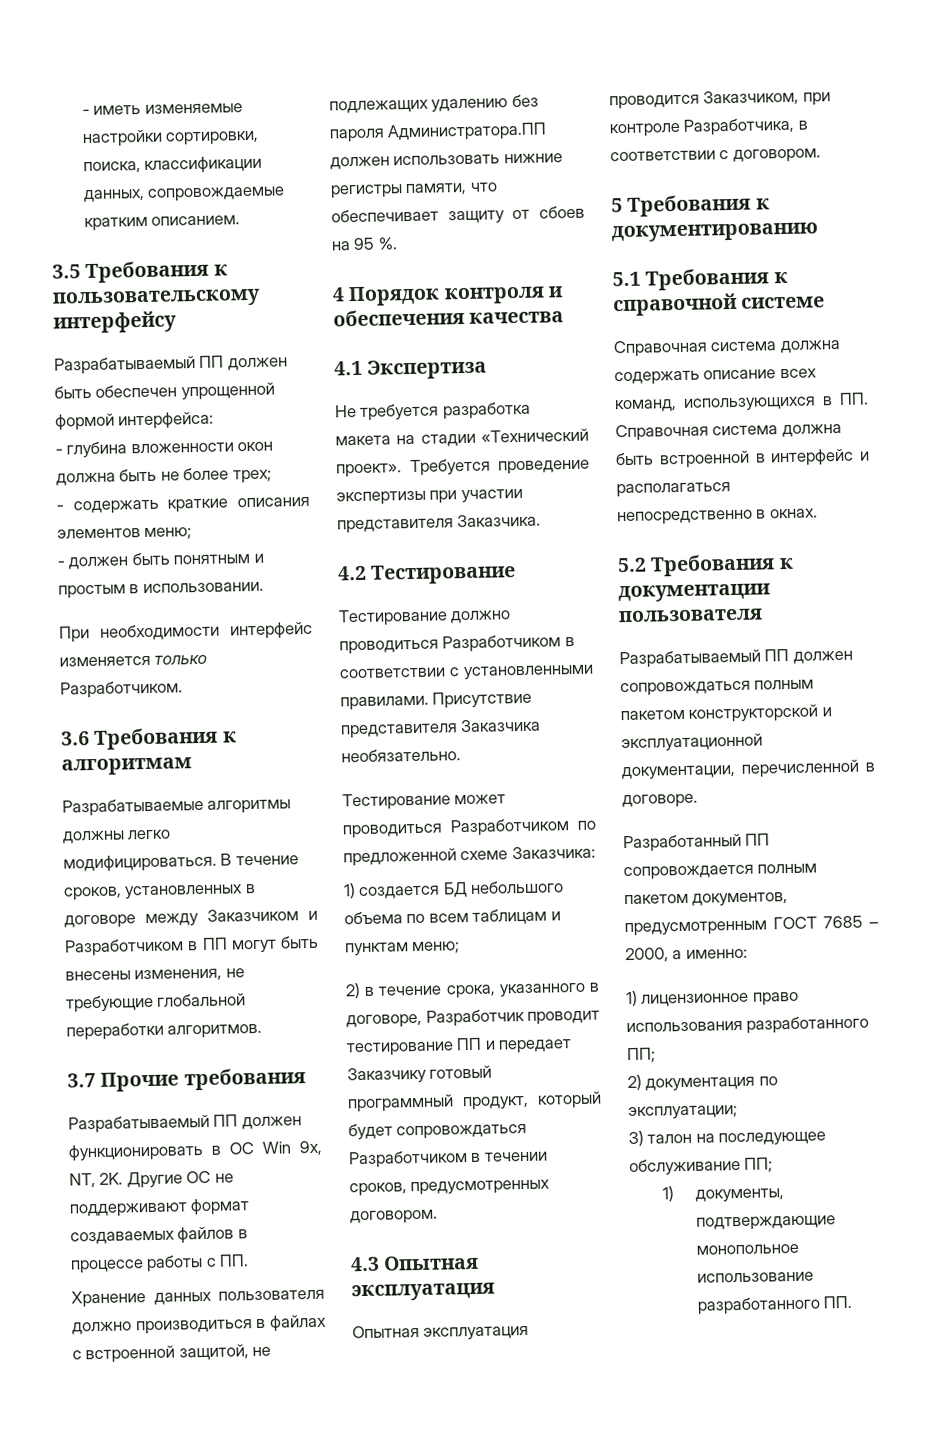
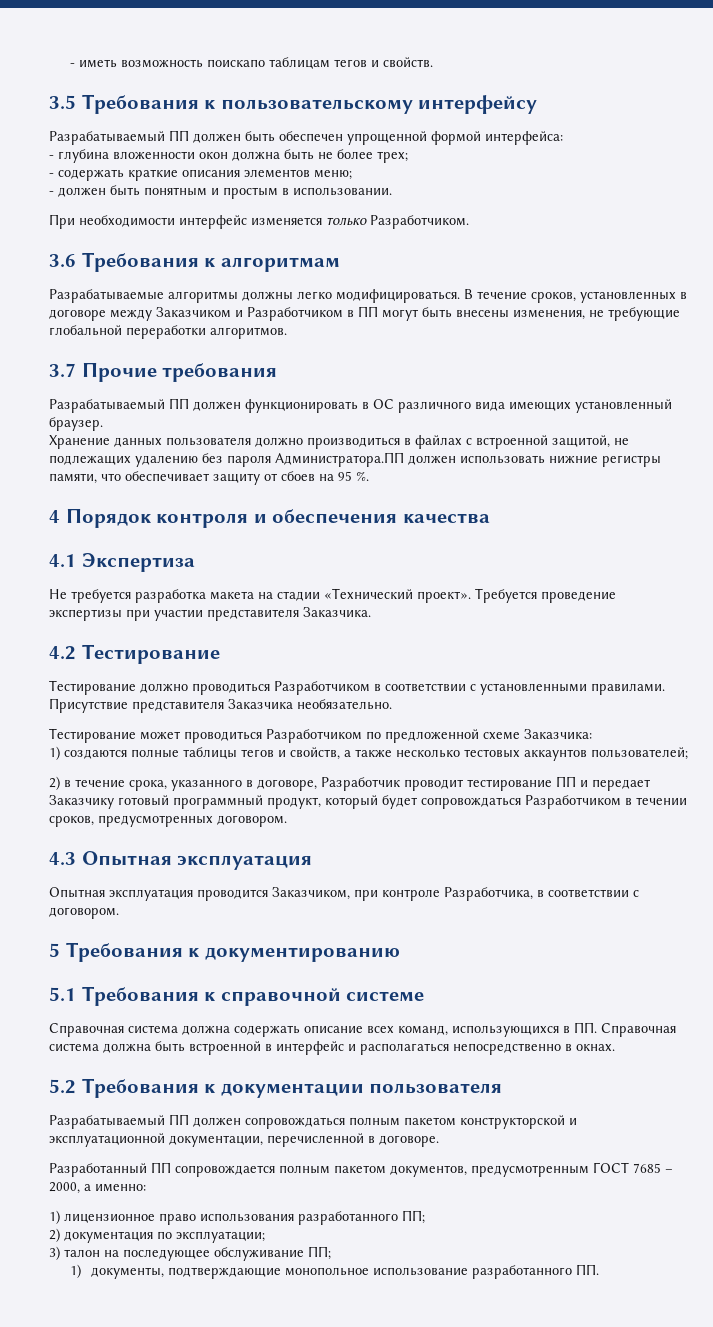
- - иметь изменяемые настройки сортировки, поиска, классификации данных, сопровождаемые кратким описанием.
+ - иметь возможность поискапо таблицам тегов и свойств.
- Разрабатываемый ПП должен функционировать в ОС Win 9x, NT, 2K. Другие ОС не поддерживают формат создаваемых файлов в процессе работы с ПП.
+ Разрабатываемый ПП должен функционировать в ОС различного вида имеющих установленный браузер.
- 1) создается БД небольшого объема по всем таблицам и пунктам меню;
+ 1) создаются полные таблицы тегов и свойств, а также несколько тестовых аккаунтов пользователей;

